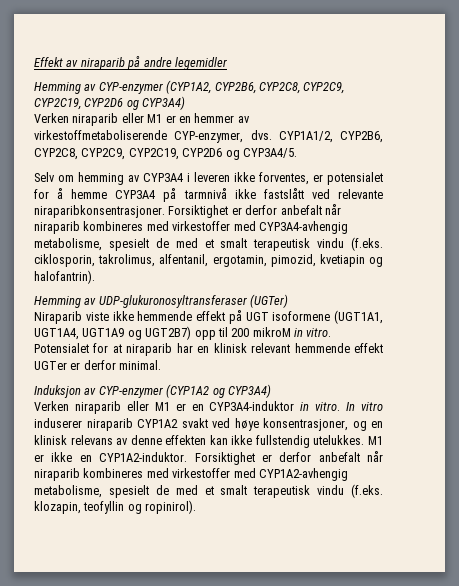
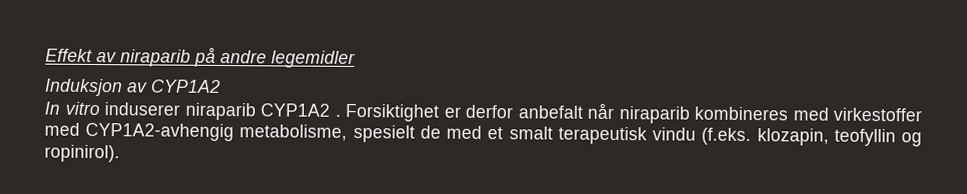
- Hemming av CYP-enzymer (CYP1A2, CYP2B6, CYP2C8, CYP2C9, CYP2C19, CYP2D6 og CYP3A4)
- Verken niraparib eller M1 er en hemmer av virkestoffmetaboliserende CYP-enzymer, dvs. CYP1A1/2, CYP2B6, CYP2C8, CYP2C9, CYP2C19, CYP2D6 og CYP3A4/5.
- Selv om hemming av CYP3A4 i leveren ikke forventes, er potensialet for å hemme CYP3A4 på tarmnivå ikke fastslått ved relevante niraparibkonsentrasjoner. Forsiktighet er derfor anbefalt når niraparib kombineres med virkestoffer med CYP3A4-avhengig metabolisme, spesielt de med et smalt terapeutisk vindu (f.eks. ciklosporin, takrolimus, alfentanil, ergotamin, pimozid, kvetiapin og halofantrin).
- Hemming av UDP-glukuronosyltransferaser (UGTer)
- Niraparib viste ikke hemmende effekt på UGT isoformene (UGT1A1, UGT1A4, UGT1A9 og UGT2B7) opp til 200 mikroM in vitro. Potensialet for at niraparib har en klinisk relevant hemmende effekt UGTer er derfor minimal.
- Induksjon av CYP-enzymer (CYP1A2 og CYP3A4)
- Verken niraparib eller M1 er en CYP3A4-induktor in vitro. In vitro induserer niraparib CYP1A2 svakt ved høye konsentrasjoner, og en klinisk relevans av denne effekten kan ikke fullstendig utelukkes. M1 er ikke en CYP1A2-induktor.
+ Induksjon av CYP1A2
+ In vitro induserer niraparib CYP1A2 .

